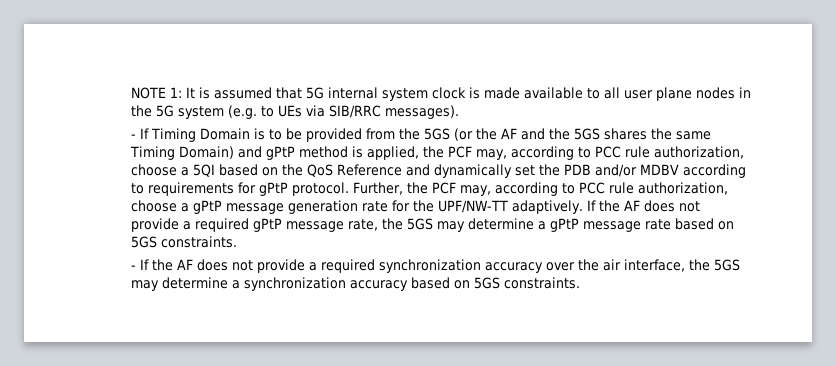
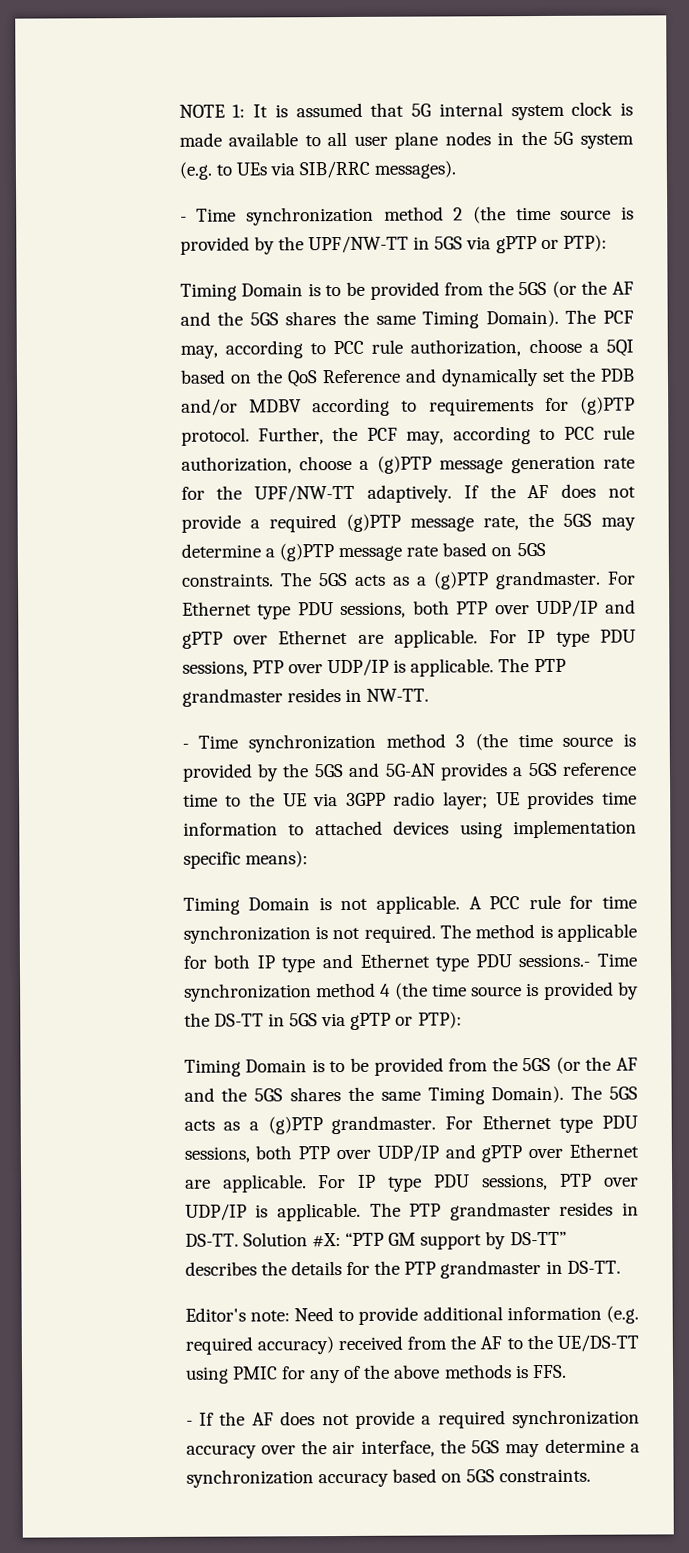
- - If Timing Domain is to be provided from the 5GS (or the AF and the 5GS shares the same Timing Domain) and gPtP method is applied, the PCF may, according to PCC rule authorization, choose a 5QI based on the QoS Reference and dynamically set the PDB and/or MDBV according to requirements for gPtP protocol.
+ - Time synchronization method 2 (the time source is provided by the UPF/NW-TT in 5GS via gPTP or PTP):
+ Timing Domain is to be provided from the 5GS (or the AF and the 5GS shares the same Timing Domain). The PCF may, according to PCC rule authorization, choose a 5QI based on the QoS Reference and dynamically set the PDB and/or MDBV according to requirements for (g)PTP protocol.
- Further, the PCF may, according to PCC rule authorization, choose a gPtP message generation rate for the UPF/NW-TT adaptively.
+ Further, the PCF may, according to PCC rule authorization, choose a (g)PTP message generation rate for the UPF/NW-TT adaptively.
- If the AF does not provide a required gPtP message rate, the 5GS may determine a gPtP message rate based on 5GS constraints.
+ If the AF does not provide a required (g)PTP message rate, the 5GS may determine a (g)PTP message rate based on 5GS constraints. The 5GS acts as a (g)PTP grandmaster. For Ethernet type PDU sessions, both PTP over UDP/IP and gPTP over Ethernet are applicable. For IP type PDU sessions, PTP over UDP/IP is applicable. The PTP grandmaster resides in NW-TT.
+ - Time synchronization method 3 (the time source is provided by the 5GS and 5G-AN provides a 5GS reference time to the UE via 3GPP radio layer; UE provides time information to attached devices using implementation specific means):
+ Timing Domain is not applicable. A PCC rule for time synchronization is not required. The method is applicable for both IP type and Ethernet type PDU sessions.- Time synchronization method 4 (the time source is provided by the DS-TT in 5GS via gPTP or PTP):
+ Timing Domain is to be provided from the 5GS (or the AF and the 5GS shares the same Timing Domain). The 5GS acts as a (g)PTP grandmaster. For Ethernet type PDU sessions, both PTP over UDP/IP and gPTP over Ethernet are applicable. For IP type PDU sessions, PTP over UDP/IP is applicable. The PTP grandmaster resides in DS-TT. Solution #X: “PTP GM support by DS-TT” describes the details for the PTP grandmaster in DS-TT.
+ Editor's note: Need to provide additional information (e.g. required accuracy) received from the AF to the UE/DS-TT using PMIC for any of the above methods is FFS.

